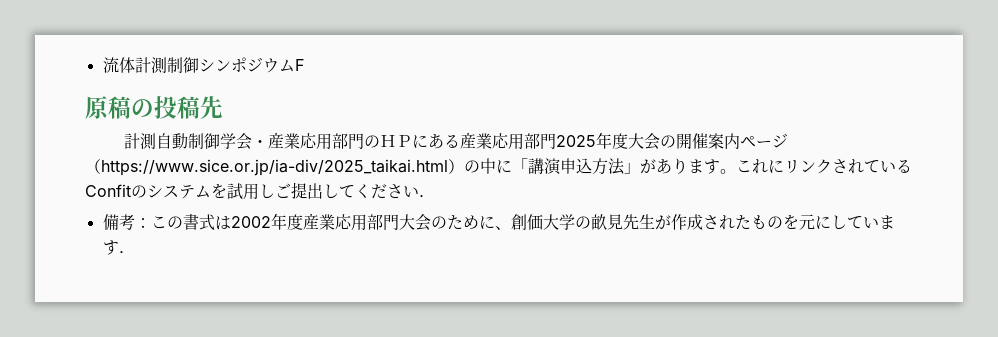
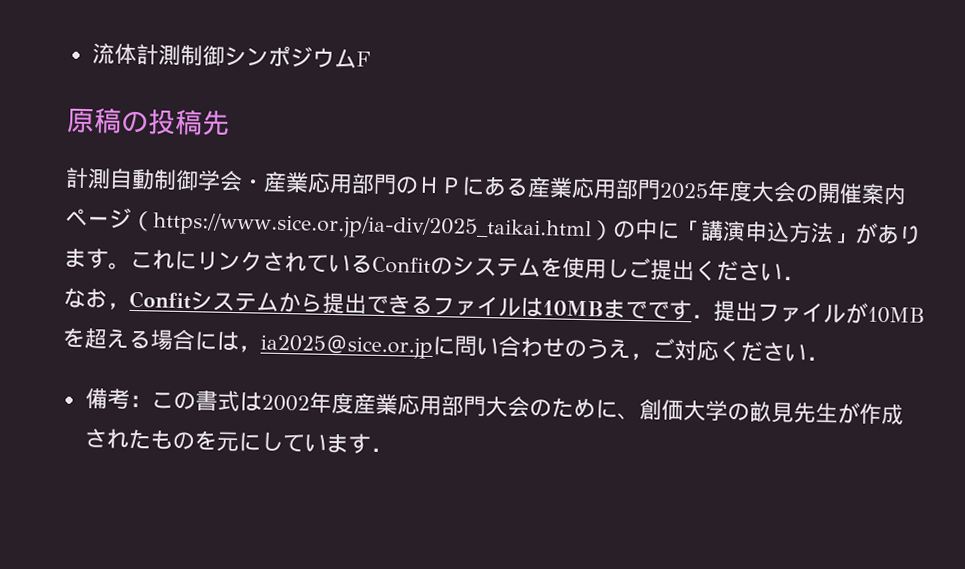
- これにリンクされているConfitのシステムを試用しご提出してください．
+ これにリンクされているConfitのシステムを使用しご提出ください．
+ なお，Confitシステムから提出できるファイルは10MBまでです．提出ファイルが10MBを超える場合には，ia2025＠sice.or.jpに問い合わせのうえ，ご対応ください．

